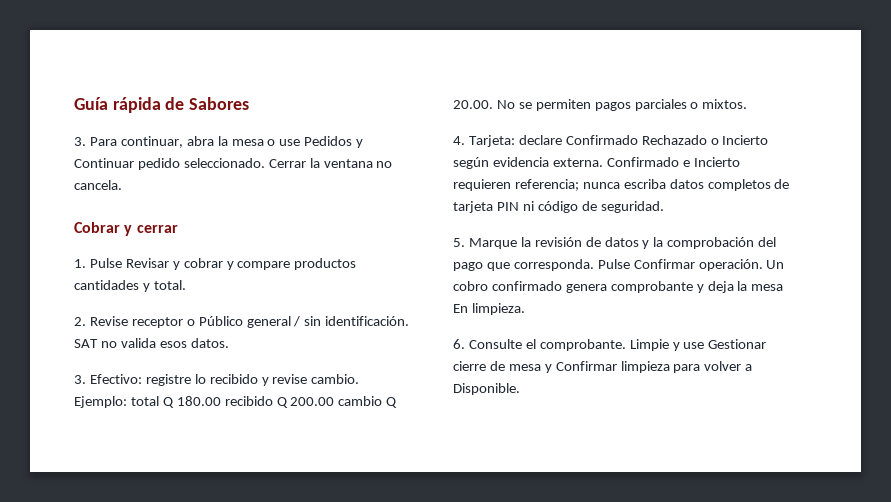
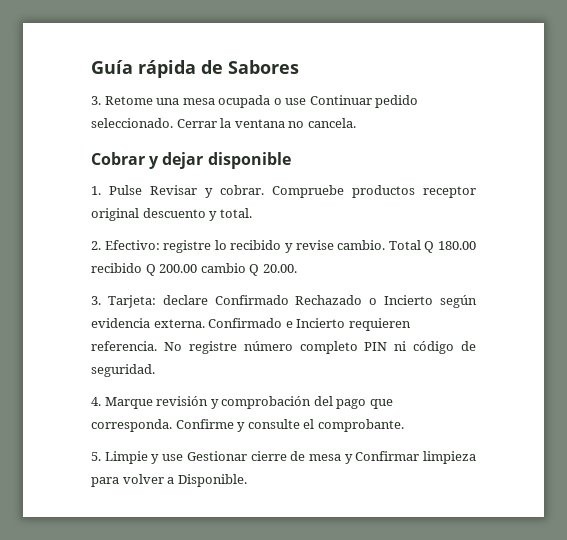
- 3. Para continuar, abra la mesa o use Pedidos y Continuar pedido seleccionado.
+ 3. Retome una mesa ocupada o use Continuar pedido seleccionado.
- Cobrar y cerrar
+ Cobrar y dejar disponible
- 1. Pulse Revisar y cobrar y compare productos cantidades y total.
- 2. Revise receptor o Público general / sin identificación. SAT no valida esos datos.
- 3. Efectivo: registre lo recibido y revise cambio.
+ 1. Pulse Revisar y cobrar. Compruebe productos receptor original descuento y total.
+ 2. Efectivo: registre lo recibido y revise cambio.
- Ejemplo: total Q 180.00 recibido Q 200.00 cambio Q 20.00. No se permiten pagos parciales o mixtos.
- 4. Tarjeta: declare Confirmado Rechazado o Incierto según evidencia externa.
+ Total Q 180.00 recibido Q 200.00 cambio Q 20.00.
+ 3. Tarjeta: declare Confirmado Rechazado o Incierto según evidencia externa.
- Confirmado e Incierto requieren referencia; nunca escriba datos completos de tarjeta PIN ni código de seguridad.
+ Confirmado e Incierto requieren referencia. No registre número completo PIN ni código de seguridad.
- 5. Marque la revisión de datos y la comprobación del pago que corresponda.
+ 4. Marque revisión y comprobación del pago que corresponda.
- Pulse Confirmar operación. Un cobro confirmado genera comprobante y deja la mesa En limpieza.
- 6. Consulte el comprobante. Limpie y use Gestionar cierre de mesa y Confirmar limpieza para volver a Disponible.
+ Confirme y consulte el comprobante.
+ 5. Limpie y use Gestionar cierre de mesa y Confirmar limpieza para volver a Disponible.

